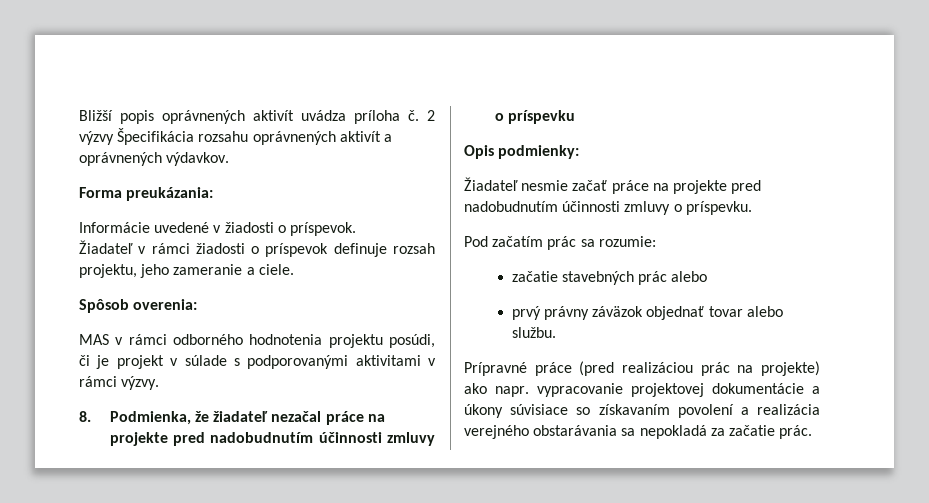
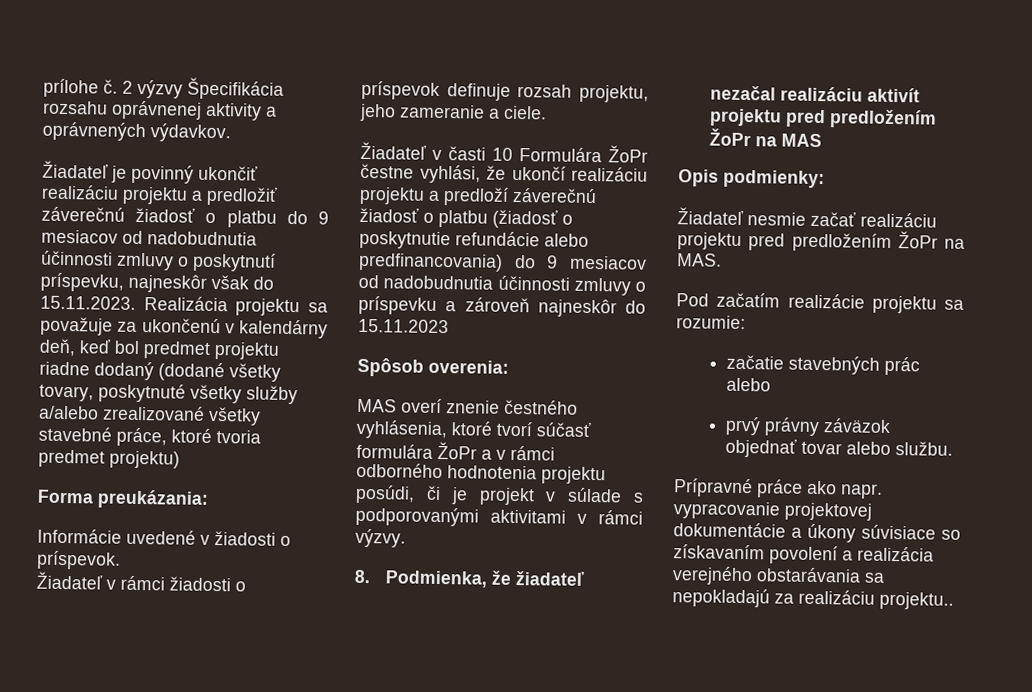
- Bližší popis oprávnených aktivít uvádza príloha č.
+ prílohe č.
- 2 výzvy Špecifikácia rozsahu oprávnených aktivít a oprávnených výdavkov.
+ 2 výzvy Špecifikácia rozsahu oprávnenej aktivity a oprávnených výdavkov.
+ Žiadateľ je povinný ukončiť realizáciu projektu a predložiť záverečnú žiadosť o platbu do 9 mesiacov od nadobudnutia účinnosti zmluvy o poskytnutí príspevku, najneskôr však do 15.11.2023. Realizácia projektu sa považuje za ukončenú v kalendárny deň, keď bol predmet projektu riadne dodaný (dodané všetky tovary, poskytnuté všetky služby a/alebo zrealizované všetky stavebné práce, ktoré tvoria predmet projektu)
+ Žiadateľ v časti 10 Formulára ŽoPr čestne vyhlási, že ukončí realizáciu projektu a predloží záverečnú žiadosť o platbu (žiadosť o poskytnutie refundácie alebo predfinancovania) do 9 mesiacov od nadobudnutia účinnosti zmluvy o príspevku a zároveň najneskôr do 15.11.2023
  Spôsob overenia:
- MAS v rámci odborného hodnotenia projektu posúdi, či je projekt v súlade s podporovanými aktivitami v rámci výzvy.
+ MAS overí znenie čestného vyhlásenia, ktoré tvorí súčasť formulára ŽoPr a v rámci odborného hodnotenia projektu posúdi, či je projekt v súlade s podporovanými aktivitami v rámci výzvy.
- 8. Podmienka, že žiadateľ nezačal práce na projekte pred nadobudnutím účinnosti zmluvy o príspevku
+ 8. Podmienka, že žiadateľ nezačal realizáciu aktivít projektu pred predložením ŽoPr na MAS
- Žiadateľ nesmie začať práce na projekte pred nadobudnutím účinnosti zmluvy o príspevku.
+ Žiadateľ nesmie začať realizáciu projektu pred predložením ŽoPr na MAS.
- Pod začatím prác sa rozumie:
+ Pod začatím realizácie projektu sa rozumie:
- Prípravné práce (pred realizáciou prác na projekte) ako napr. vypracovanie projektovej dokumentácie a úkony súvisiace so získavaním povolení a realizácia verejného obstarávania sa nepokladá za začatie prác.
+ Prípravné práce ako napr. vypracovanie projektovej dokumentácie a úkony súvisiace so získavaním povolení a realizácia verejného obstarávania sa nepokladajú za realizáciu projektu..

